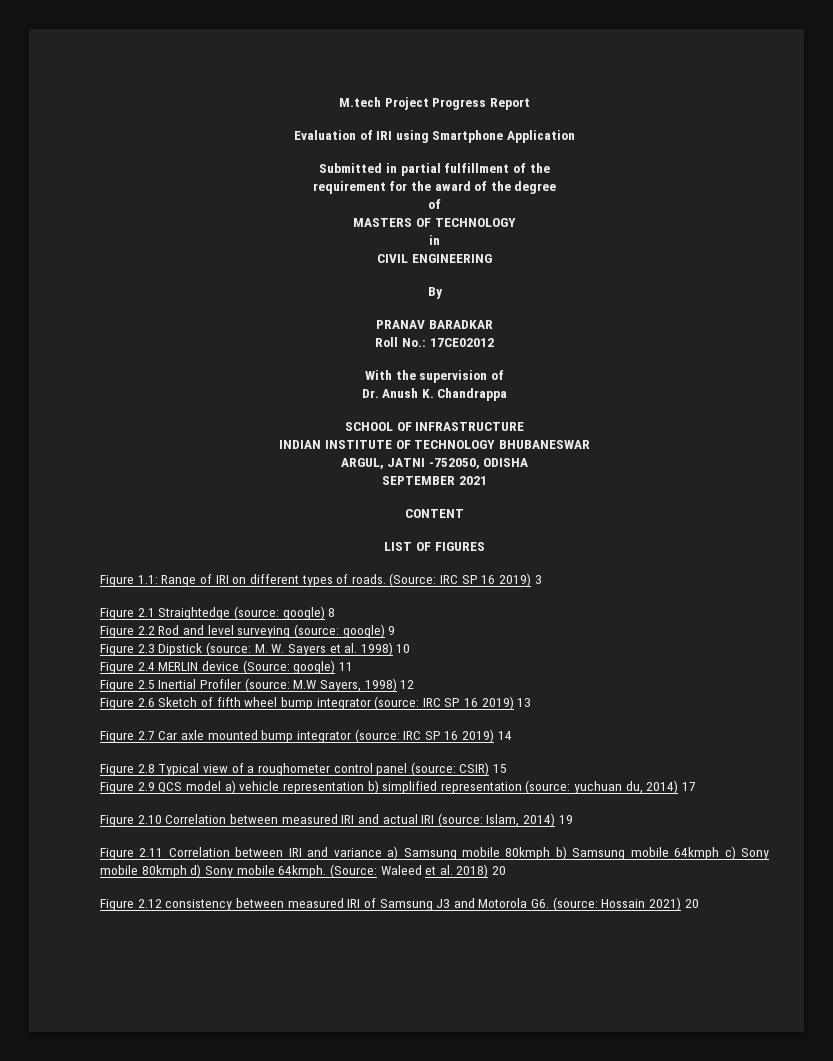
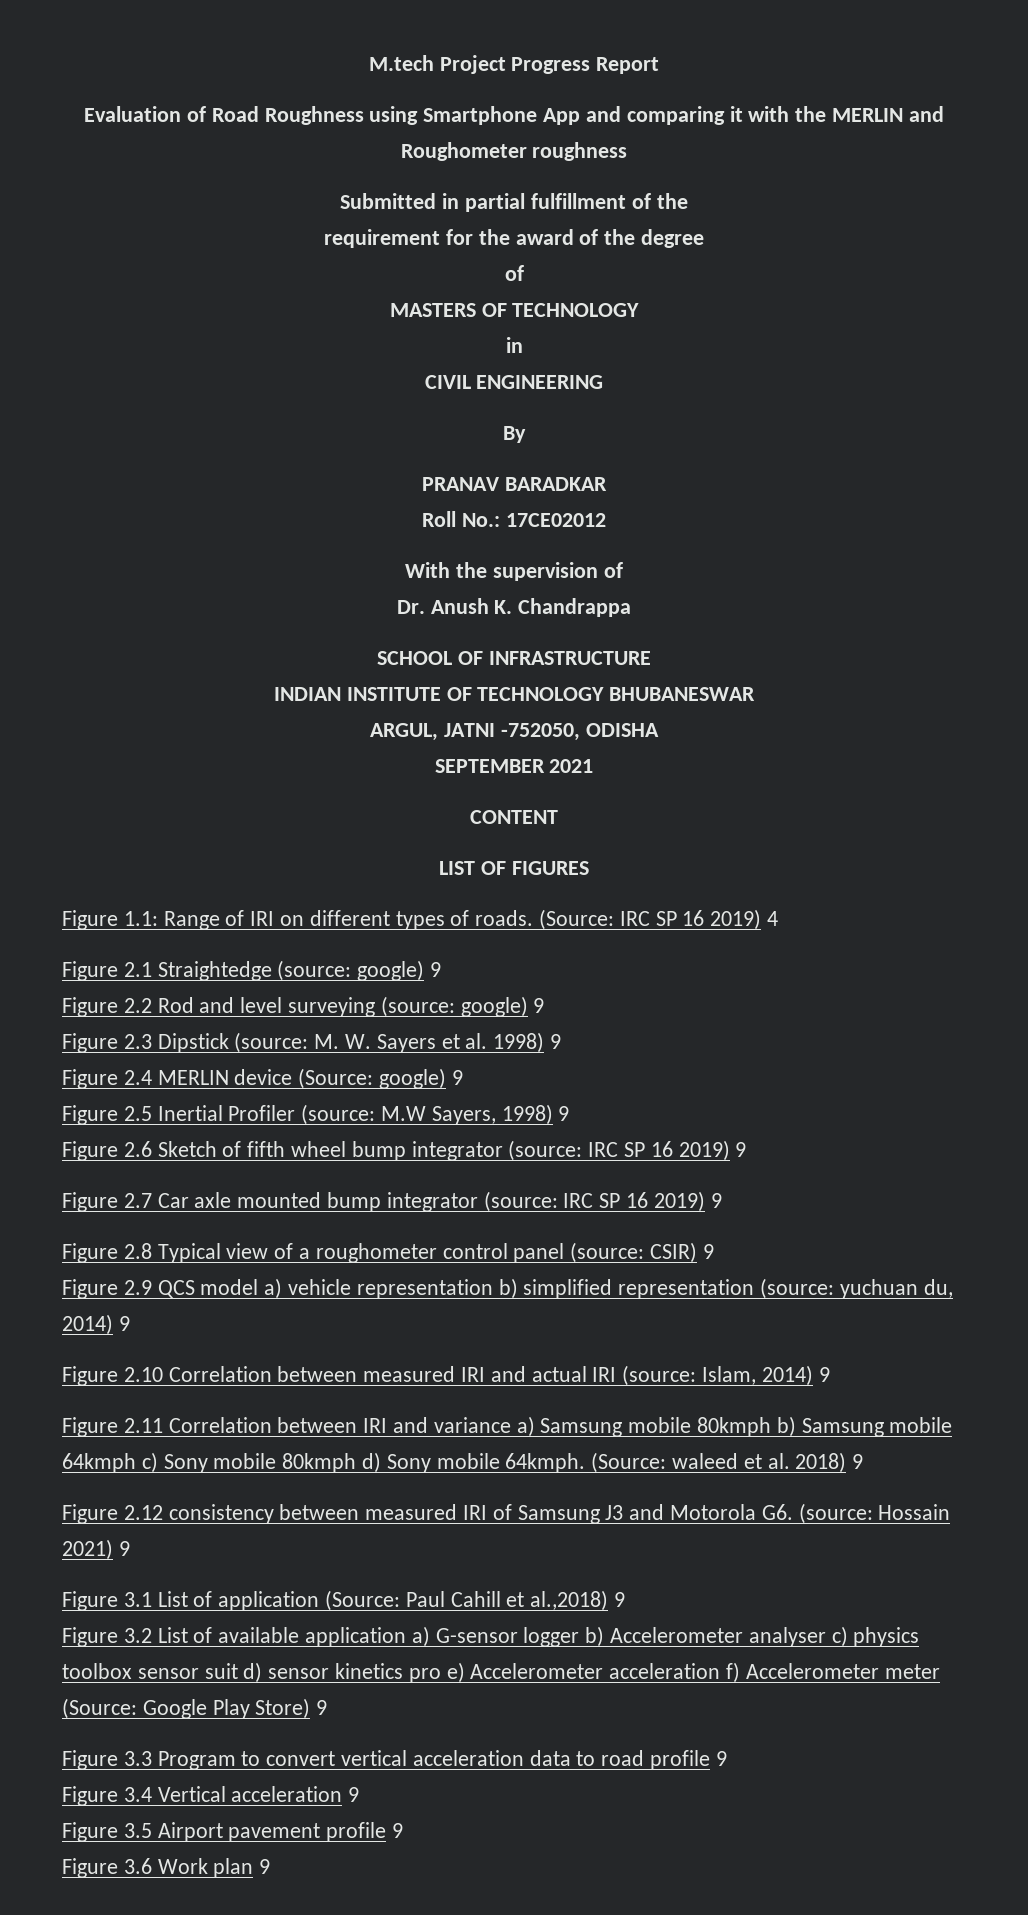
- Evaluation of IRI using Smartphone Application
+ Evaluation of Road Roughness using Smartphone App and comparing it with the MERLIN and Roughometer roughness
- (Source: IRC SP 16 2019) 3
+ (Source: IRC SP 16 2019) 4
- Figure 2.1 Straightedge (source: google) 8
+ Figure 2.1 Straightedge (source: google) 9
- Figure 2.3 Dipstick (source: M. W. Sayers et al. 1998) 10
+ Figure 2.3 Dipstick (source: M. W. Sayers et al. 1998) 9
- Figure 2.4 MERLIN device (Source: google) 11
+ Figure 2.4 MERLIN device (Source: google) 9
- Figure 2.5 Inertial Profiler (source: M.W Sayers, 1998) 12
+ Figure 2.5 Inertial Profiler (source: M.W Sayers, 1998) 9
- Figure 2.6 Sketch of fifth wheel bump integrator (source: IRC SP 16 2019) 13
+ Figure 2.6 Sketch of fifth wheel bump integrator (source: IRC SP 16 2019) 9
- Figure 2.7 Car axle mounted bump integrator (source: IRC SP 16 2019) 14
+ Figure 2.7 Car axle mounted bump integrator (source: IRC SP 16 2019) 9
- Figure 2.8 Typical view of a roughometer control panel (source: CSIR) 15
+ Figure 2.8 Typical view of a roughometer control panel (source: CSIR) 9
- Figure 2.9 QCS model a) vehicle representation b) simplified representation (source: yuchuan du, 2014) 17
+ Figure 2.9 QCS model a) vehicle representation b) simplified representation (source: yuchuan du, 2014) 9
- Figure 2.10 Correlation between measured IRI and actual IRI (source: Islam, 2014) 19
+ Figure 2.10 Correlation between measured IRI and actual IRI (source: Islam, 2014) 9
- (Source: Waleed et al. 2018) 20
+ (Source: waleed et al. 2018) 9
- Figure 2.12 consistency between measured IRI of Samsung J3 and Motorola G6. (source: Hossain 2021) 20
+ Figure 2.12 consistency between measured IRI of Samsung J3 and Motorola G6. (source: Hossain 2021) 9
+ Figure 3.1 List of application (Source: Paul Cahill et al.,2018) 9
+ Figure 3.2 List of available application a) G-sensor logger b) Accelerometer analyser c) physics toolbox sensor suit d) sensor kinetics pro e) Accelerometer acceleration f) Accelerometer meter (Source: Google Play Store) 9
+ Figure 3.3 Program to convert vertical acceleration data to road profile 9
+ Figure 3.4 Vertical acceleration 9
+ Figure 3.5 Airport pavement profile 9
+ Figure 3.6 Work plan 9

